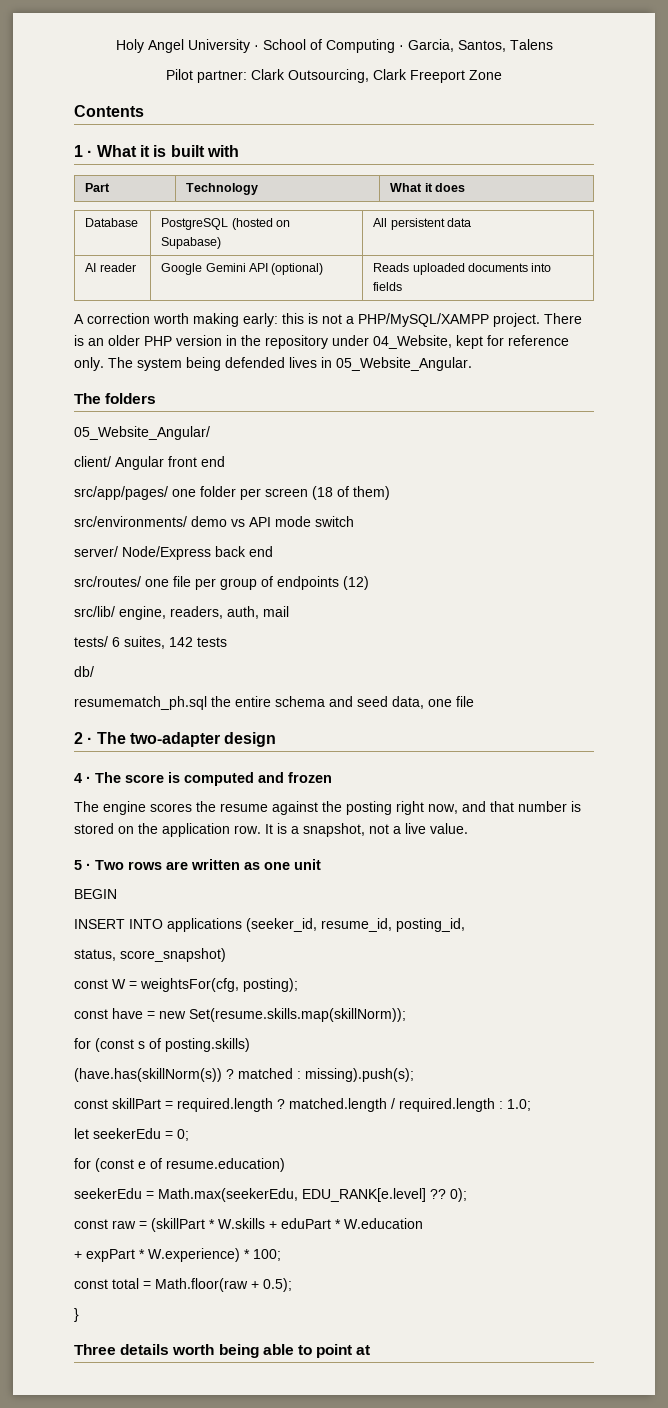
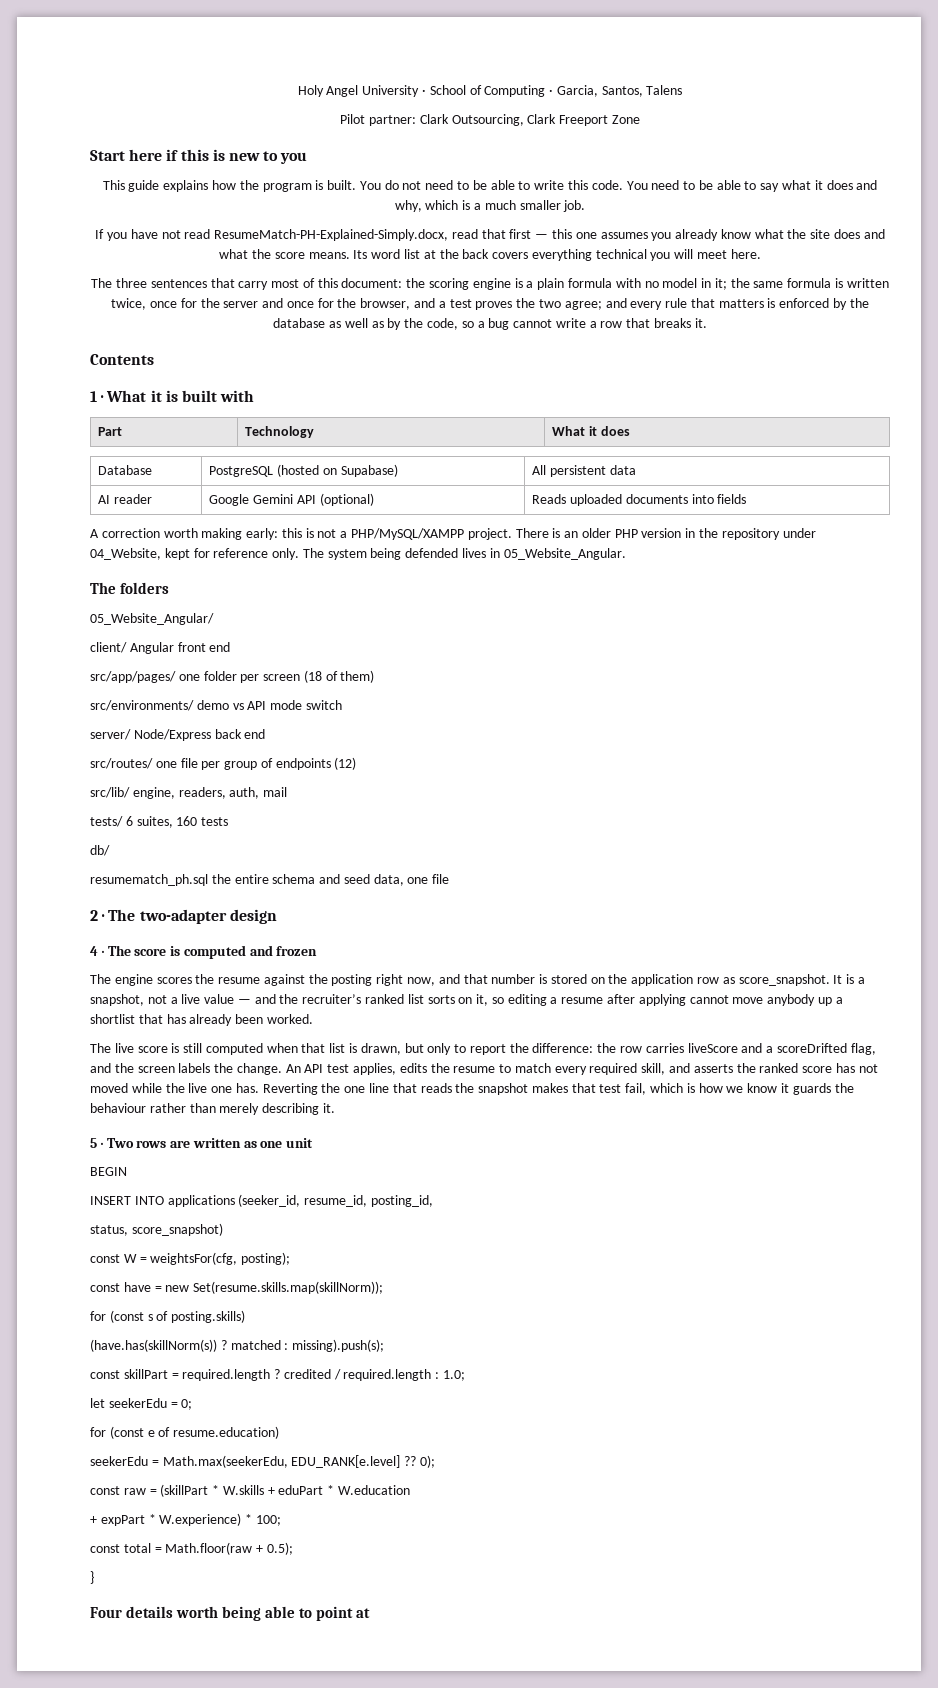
+ Start here if this is new to you
+ This guide explains how the program is built. You do not need to be able to write this code. You need to be able to say what it does and why, which is a much smaller job.
+ If you have not read ResumeMatch-PH-Explained-Simply.docx, read that first — this one assumes you already know what the site does and what the score means. Its word list at the back covers everything technical you will meet here.
+ The three sentences that carry most of this document: the scoring engine is a plain formula with no model in it; the same formula is written twice, once for the server and once for the browser, and a test proves the two agree; and every rule that matters is enforced by the database as well as by the code, so a bug cannot write a row that breaks it.
- tests/ 6 suites, 142 tests
+ tests/ 6 suites, 160 tests
- The engine scores the resume against the posting right now, and that number is stored on the application row.
+ The engine scores the resume against the posting right now, and that number is stored on the application row as score_snapshot.
- It is a snapshot, not a live value.
+ It is a snapshot, not a live value — and the recruiter’s ranked list sorts on it, so editing a resume after applying cannot move anybody up a shortlist that has already been worked.
+ The live score is still computed when that list is drawn, but only to report the difference: the row carries liveScore and a scoreDrifted flag, and the screen labels the change. An API test applies, edits the resume to match every required skill, and asserts the ranked score has not moved while the live one has. Reverting the one line that reads the snapshot makes that test fail, which is how we know it guards the behaviour rather than merely describing it.
- const skillPart = required.length ? matched.length / required.length : 1.0;
+ const skillPart = required.length ? credited / required.length : 1.0;
- Three details worth being able to point at
+ Four details worth being able to point at

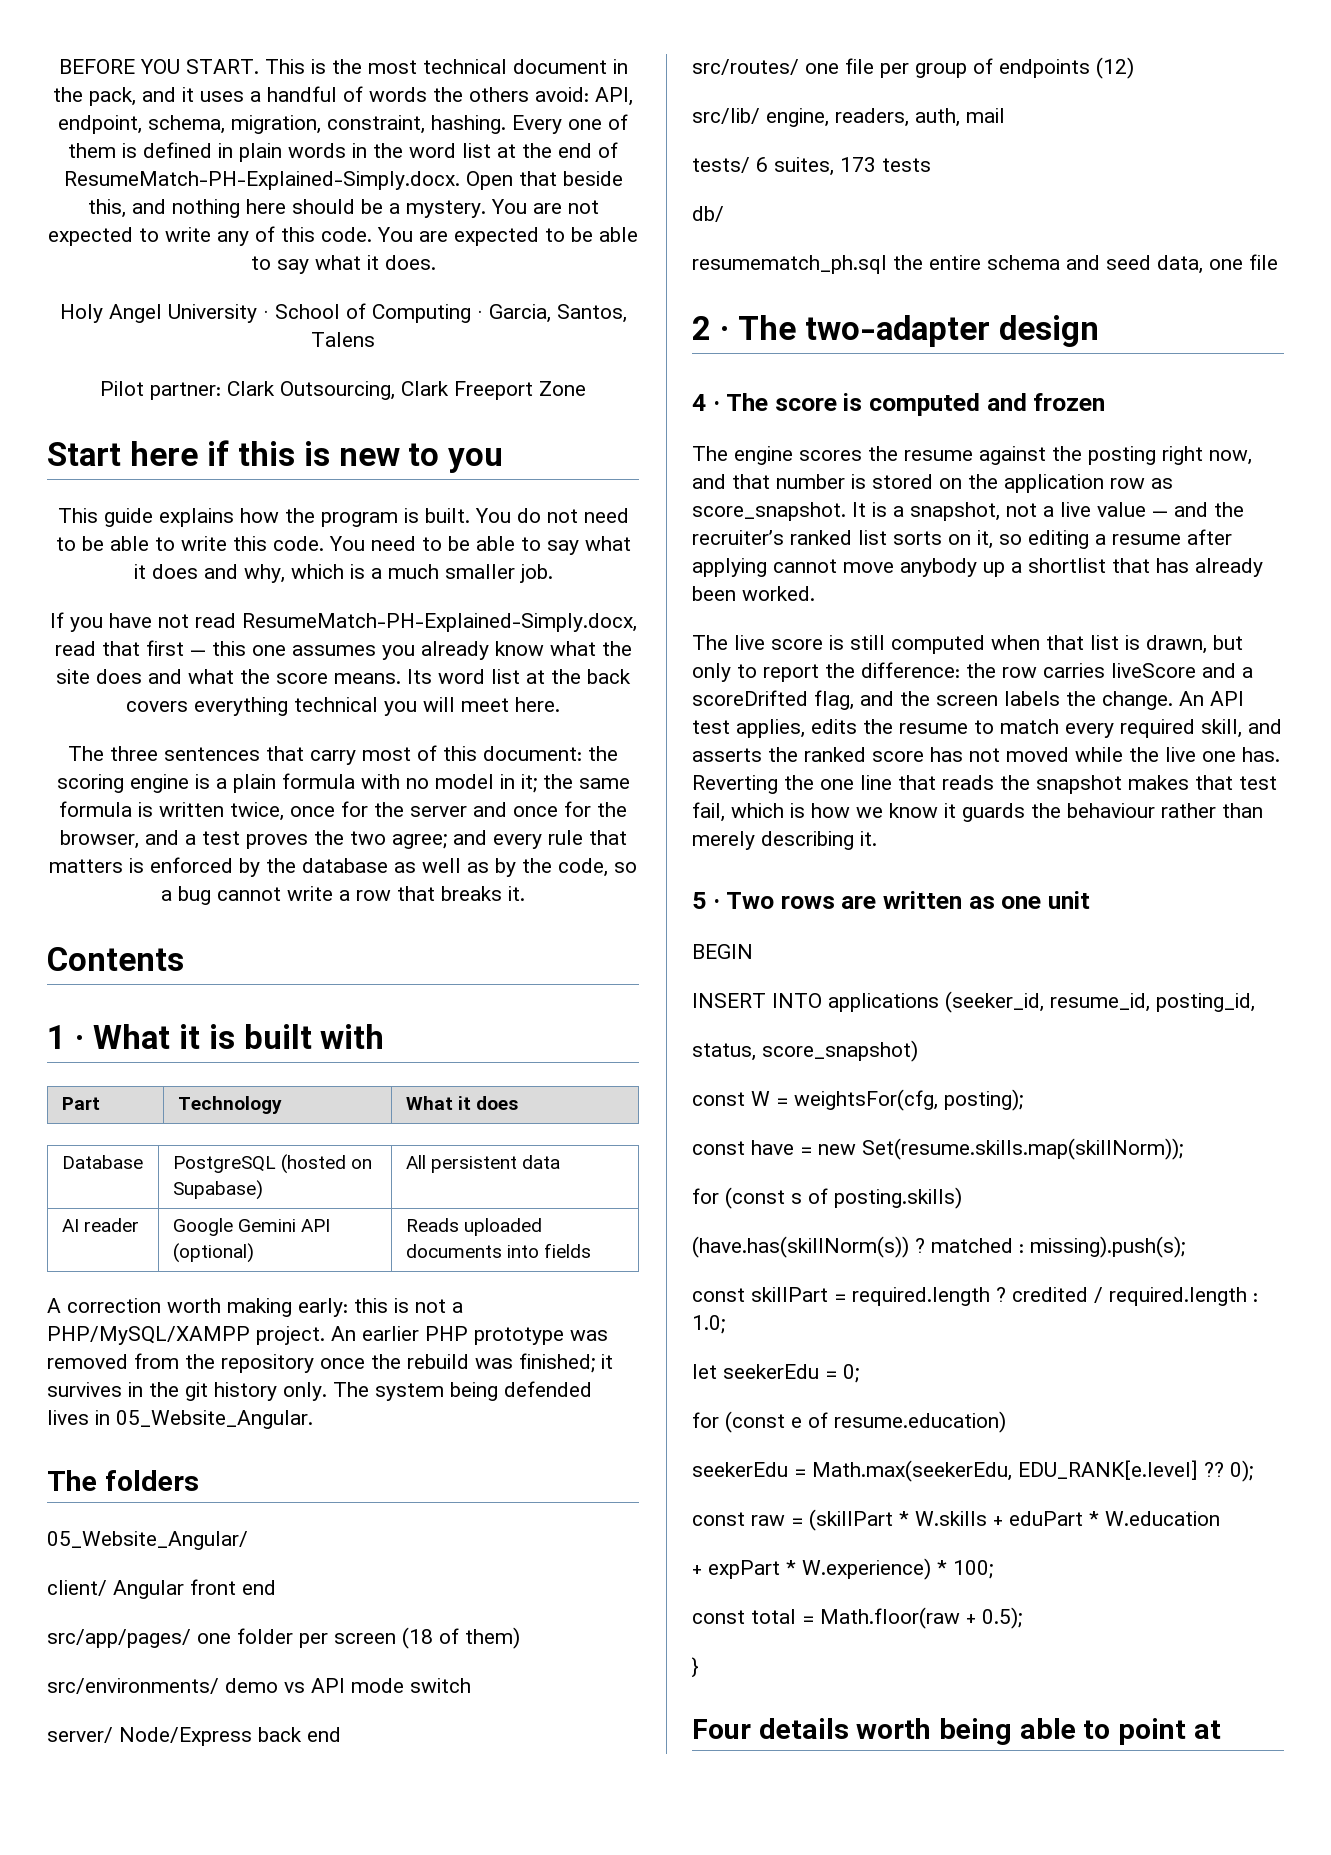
+ BEFORE YOU START. This is the most technical document in the pack, and it uses a handful of words the others avoid: API, endpoint, schema, migration, constraint, hashing. Every one of them is defined in plain words in the word list at the end of ResumeMatch-PH-Explained-Simply.docx. Open that beside this, and nothing here should be a mystery. You are not expected to write any of this code. You are expected to be able to say what it does.
- There is an older PHP version in the repository under 04_Website, kept for reference only.
+ An earlier PHP prototype was removed from the repository once the rebuild was finished; it survives in the git history only.
- tests/ 6 suites, 160 tests
+ tests/ 6 suites, 173 tests

